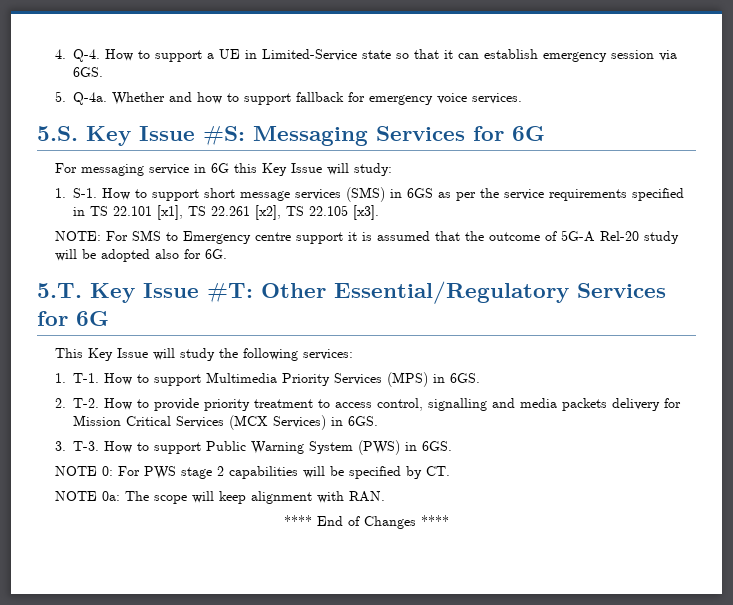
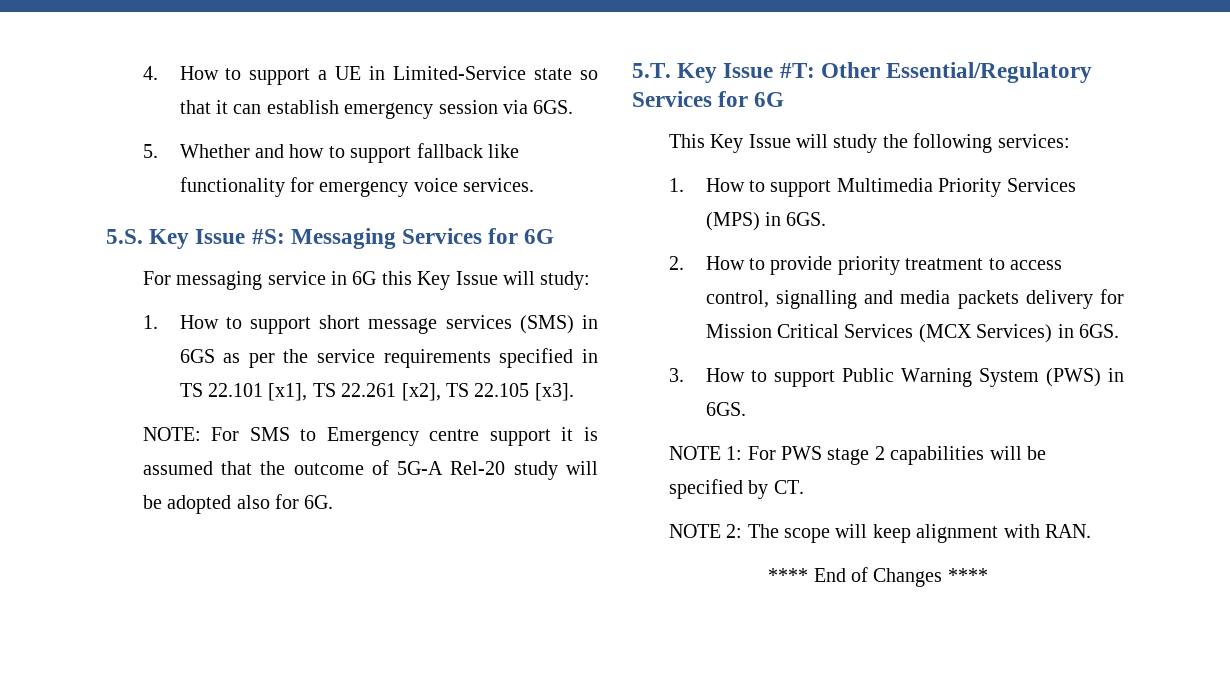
- 4. Q-4. How to support a UE in Limited-Service state so that it can establish emergency session via 6GS.
+ 4. How to support a UE in Limited-Service state so that it can establish emergency session via 6GS.
- 5. Q-4a. Whether and how to support fallback for emergency voice services.
+ 5. Whether and how to support fallback like functionality for emergency voice services.
- 1. S-1. How to support short message services (SMS) in 6GS as per the service requirements specified in TS 22.101 [x1], TS 22.261 [x2], TS 22.105 [x3].
+ 1. How to support short message services (SMS) in 6GS as per the service requirements specified in TS 22.101 [x1], TS 22.261 [x2], TS 22.105 [x3].
- 1. T-1. How to support Multimedia Priority Services (MPS) in 6GS.
+ 1. How to support Multimedia Priority Services (MPS) in 6GS.
- 2. T-2. How to provide priority treatment to access control, signalling and media packets delivery for Mission Critical Services (MCX Services) in 6GS.
+ 2. How to provide priority treatment to access control, signalling and media packets delivery for Mission Critical Services (MCX Services) in 6GS.
- 3. T-3. How to support Public Warning System (PWS) in 6GS.
+ 3. How to support Public Warning System (PWS) in 6GS.
- NOTE 0: For PWS stage 2 capabilities will be specified by CT.
+ NOTE 1: For PWS stage 2 capabilities will be specified by CT.
- NOTE 0a: The scope will keep alignment with RAN.
+ NOTE 2: The scope will keep alignment with RAN.

